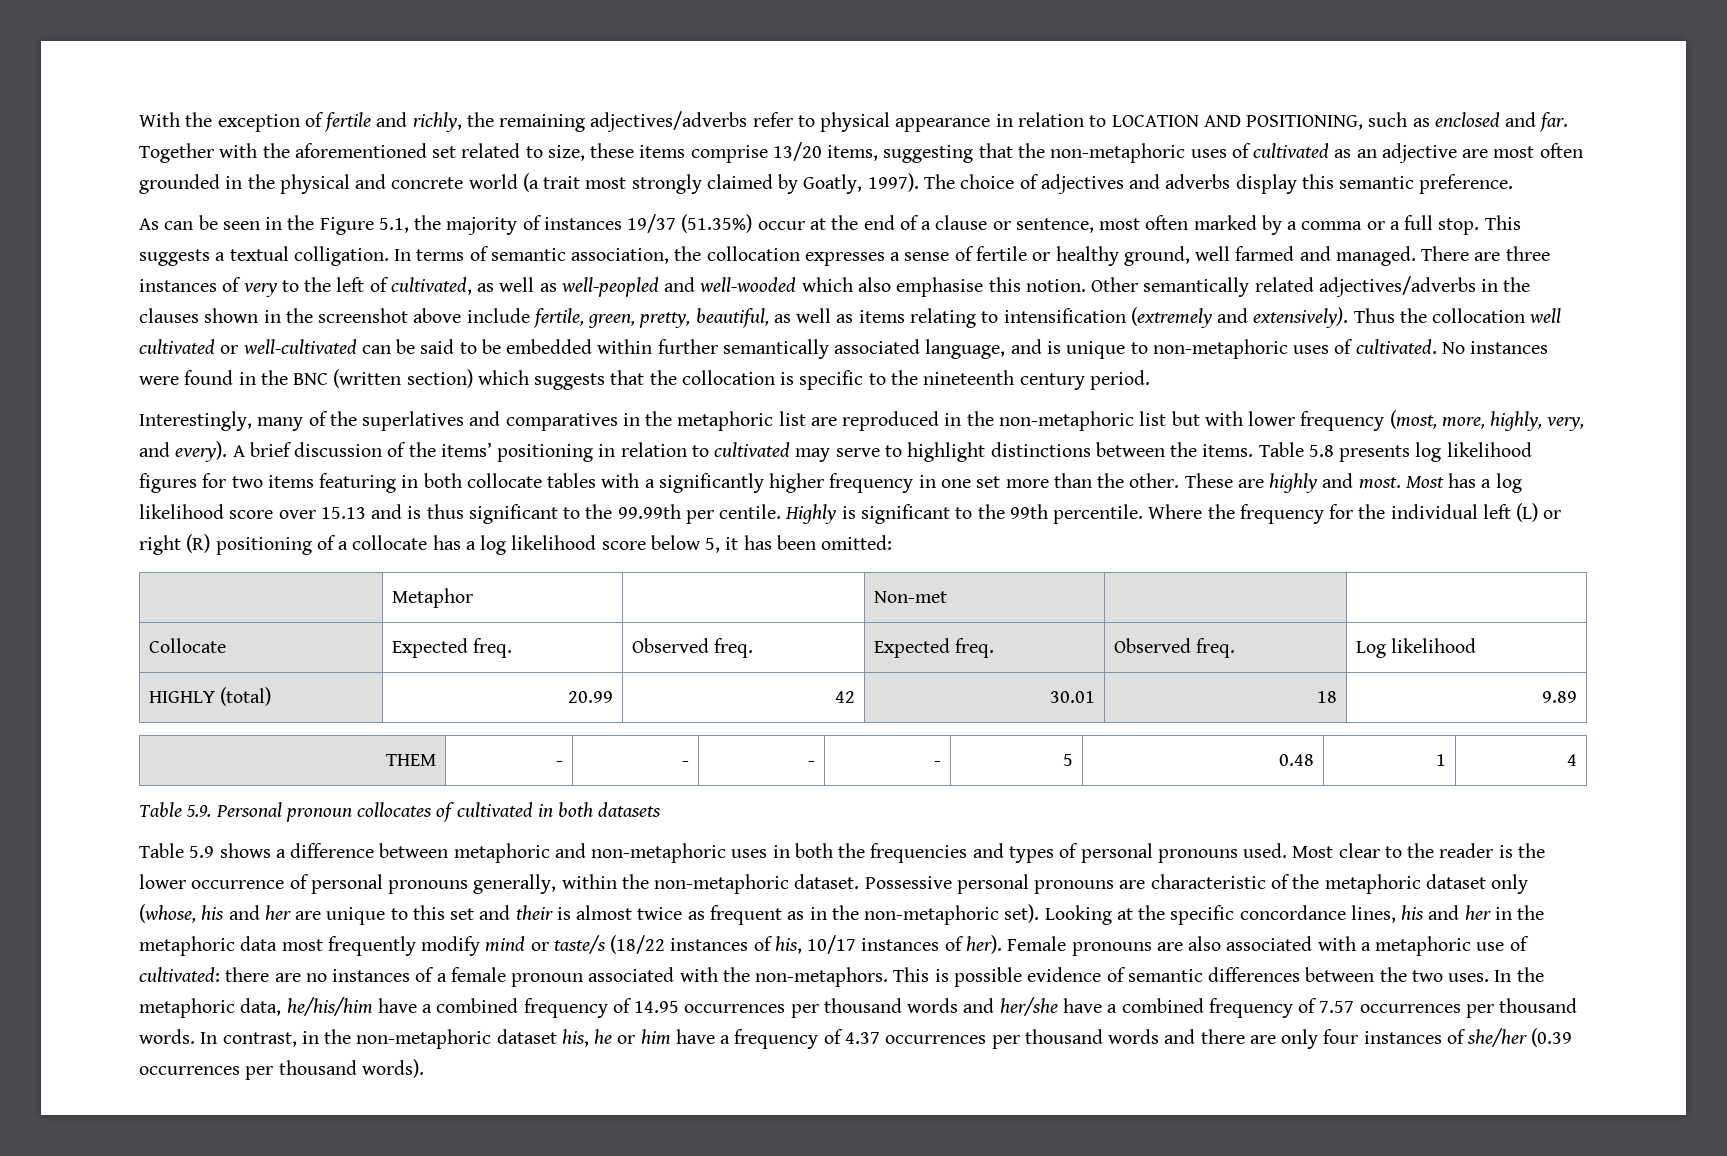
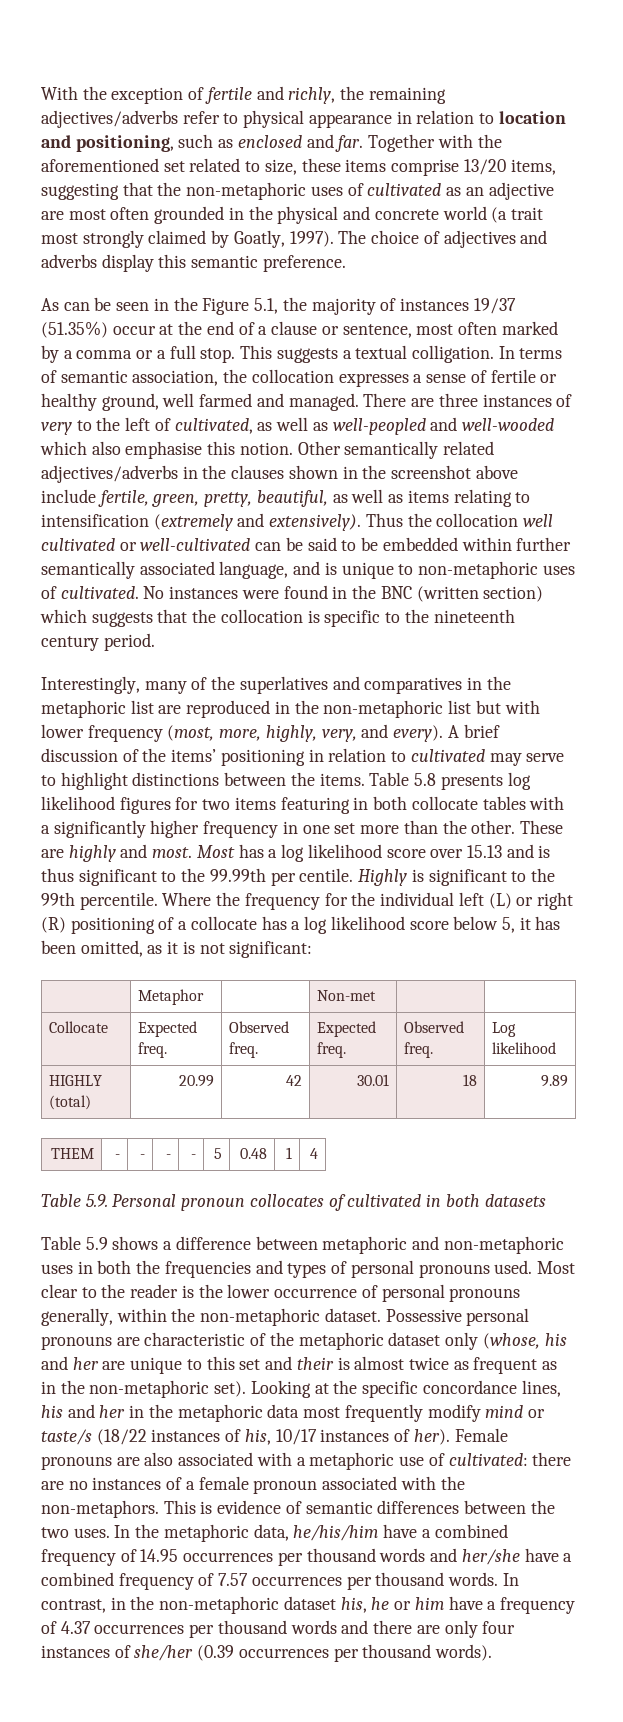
- With the exception of fertile and richly, the remaining adjectives/adverbs refer to physical appearance in relation to LOCATION AND POSITIONING, such as enclosed and far.
+ With the exception of fertile and richly, the remaining adjectives/adverbs refer to physical appearance in relation to location and positioning, such as enclosed and far.
- Where the frequency for the individual left (L) or right (R) positioning of a collocate has a log likelihood score below 5, it has been omitted:
+ Where the frequency for the individual left (L) or right (R) positioning of a collocate has a log likelihood score below 5, it has been omitted, as it is not significant:
- This is possible evidence of semantic differences between the two uses.
+ This is evidence of semantic differences between the two uses.

